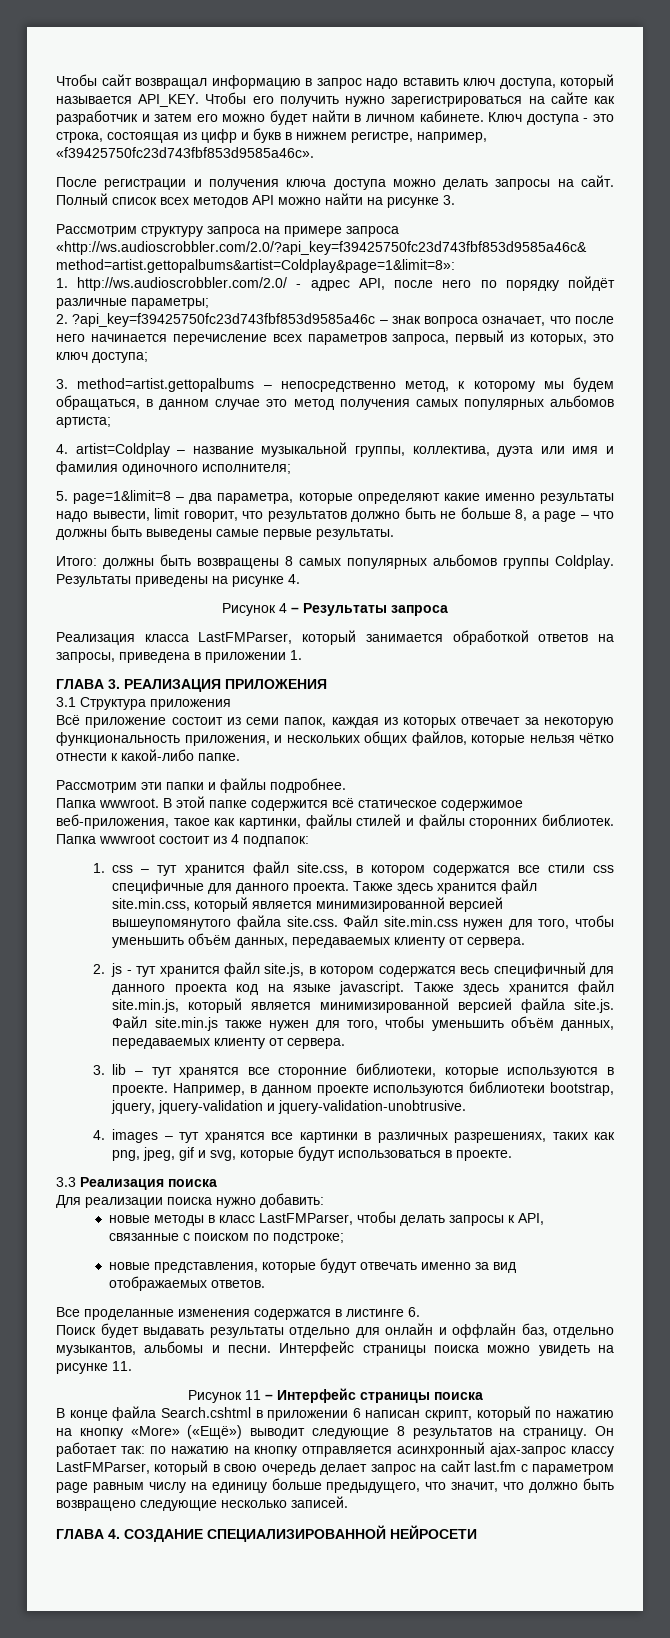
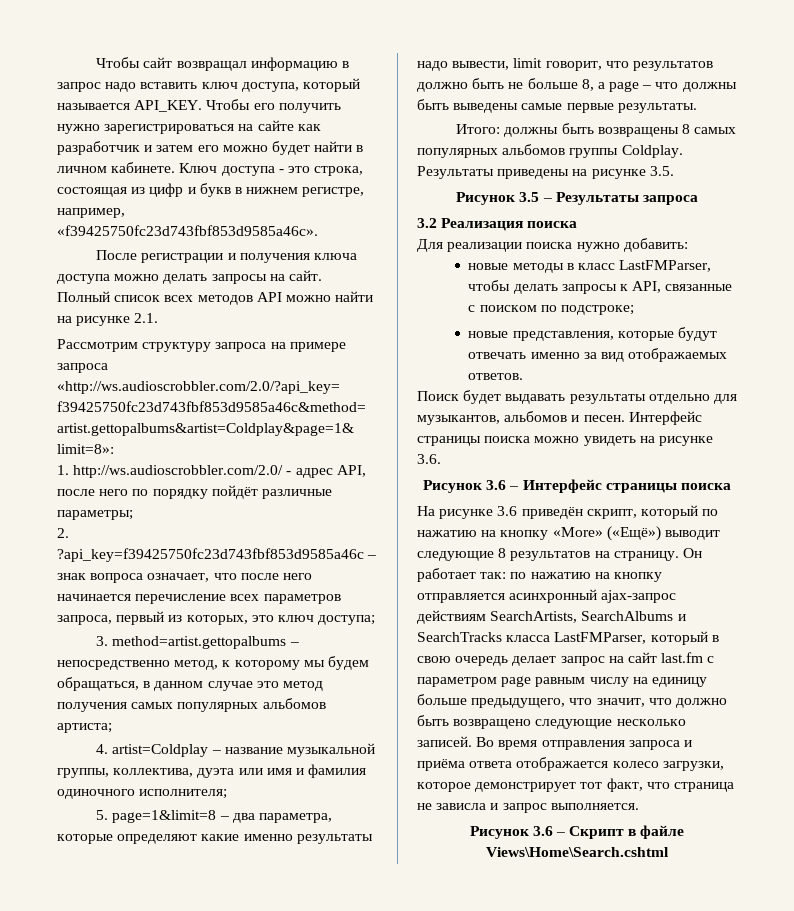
- Полный список всех методов API можно найти на рисунке 3.
+ Полный список всех методов API можно найти на рисунке 2.1.
- Результаты приведены на рисунке 4.
- Рисунок 4 – Результаты запроса
+ Результаты приведены на рисунке 3.5.
+ Рисунок 3.5 – Результаты запроса
- Реализация класса LastFMParser, который занимается обработкой ответов на запросы, приведена в приложении 1.
- ГЛАВА 3. РЕАЛИЗАЦИЯ ПРИЛОЖЕНИЯ
- 3.1 Структура приложения
- Всё приложение состоит из семи папок, каждая из которых отвечает за некоторую функциональность приложения, и нескольких общих файлов, которые нельзя чётко отнести к какой-либо папке.
- Рассмотрим эти папки и файлы подробнее.
- Папка wwwroot. В этой папке содержится всё статическое содержимое веб-приложения, такое как картинки, файлы стилей и файлы сторонних библиотек. Папка wwwroot состоит из 4 подпапок:
- 1. css – тут хранится файл site.css, в котором содержатся все стили css специфичные для данного проекта. Также здесь хранится файл site.min.css, который является минимизированной версией вышеупомянутого файла site.css. Файл site.min.css нужен для того, чтобы уменьшить объём данных, передаваемых клиенту от сервера.
- 2. js - тут хранится файл site.js, в котором содержатся весь специфичный для данного проекта код на языке javascript. Также здесь хранится файл site.min.js, который является минимизированной версией файла site.js. Файл site.min.js также нужен для того, чтобы уменьшить объём данных, передаваемых клиенту от сервера.
- 3. lib – тут хранятся все сторонние библиотеки, которые используются в проекте. Например, в данном проекте используются библиотеки bootstrap, jquery, jquery-validation и jquery-validation-unobtrusive.
- 4. images – тут хранятся все картинки в различных разрешениях, таких как png, jpeg, gif и svg, которые будут использоваться в проекте.
- 3.3 Реализация поиска
+ 3.2 Реализация поиска
- Все проделанные изменения содержатся в листинге 6.
- Поиск будет выдавать результаты отдельно для онлайн и оффлайн баз, отдельно музыкантов, альбомы и песни.
+ Поиск будет выдавать результаты отдельно для музыкантов, альбомов и песен.
- Интерфейс страницы поиска можно увидеть на рисунке 11.
- Рисунок 11 – Интерфейс страницы поиска
+ Интерфейс страницы поиска можно увидеть на рисунке 3.6.
+ Рисунок 3.6 – Интерфейс страницы поиска
- В конце файла Search.cshtml в приложении 6 написан скрипт, который по нажатию на кнопку «More» («Ещё») выводит следующие 8 результатов на страницу.
+ На рисунке 3.6 приведён скрипт, который по нажатию на кнопку «More» («Ещё») выводит следующие 8 результатов на страницу.
- Он работает так: по нажатию на кнопку отправляется асинхронный ajax-запрос классу LastFMParser, который в свою очередь делает запрос на сайт last.fm с параметром page равным числу на единицу больше предыдущего, что значит, что должно быть возвращено следующие несколько записей.
- ГЛАВА 4. СОЗДАНИЕ СПЕЦИАЛИЗИРОВАННОЙ НЕЙРОСЕТИ
+ Он работает так: по нажатию на кнопку отправляется асинхронный ajax-запрос действиям SearchArtists, SearchAlbums и SearchTracks класса LastFMParser, который в свою очередь делает запрос на сайт last.fm с параметром page равным числу на единицу больше предыдущего, что значит, что должно быть возвращено следующие несколько записей. Во время отправления запроса и приёма ответа отображается колесо загрузки, которое демонстрирует тот факт, что страница не зависла и запрос выполняется.
+ Рисунок 3.6 – Скрипт в файле Views\Home\Search.cshtml

